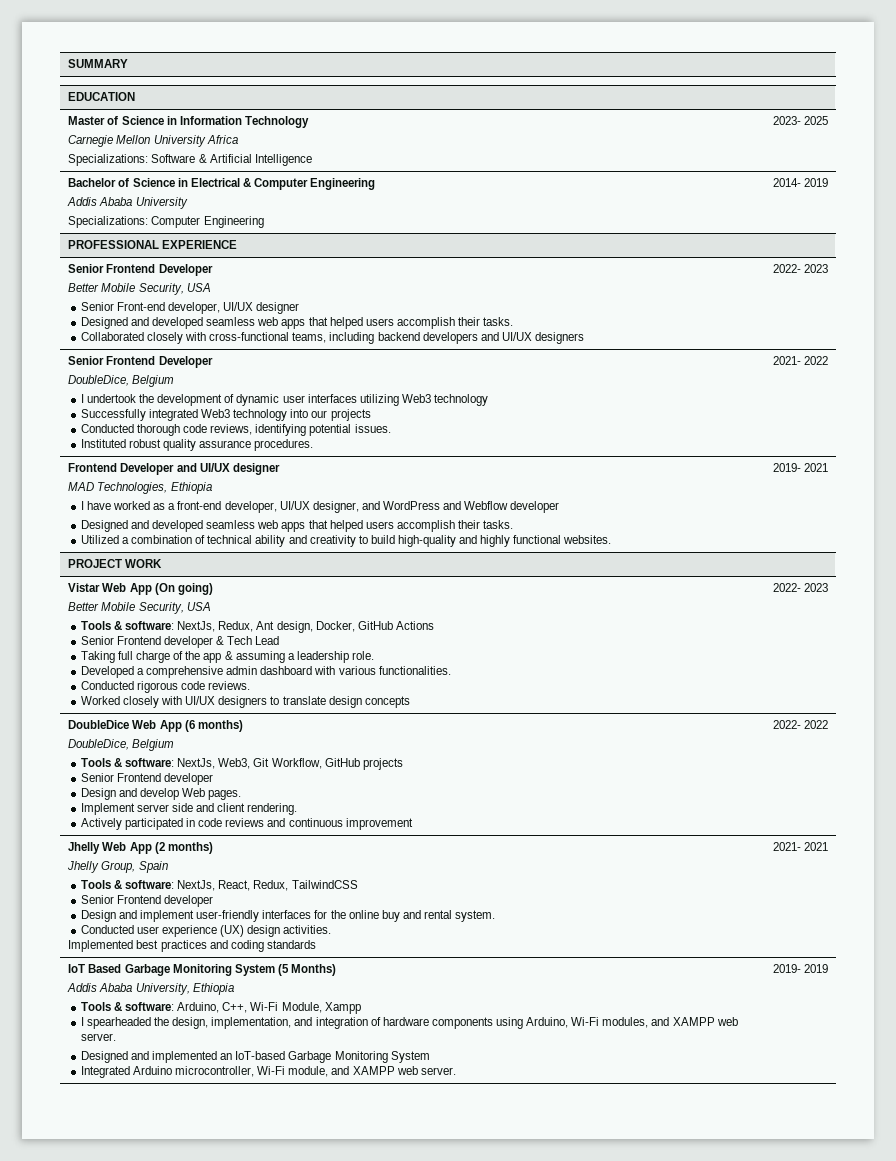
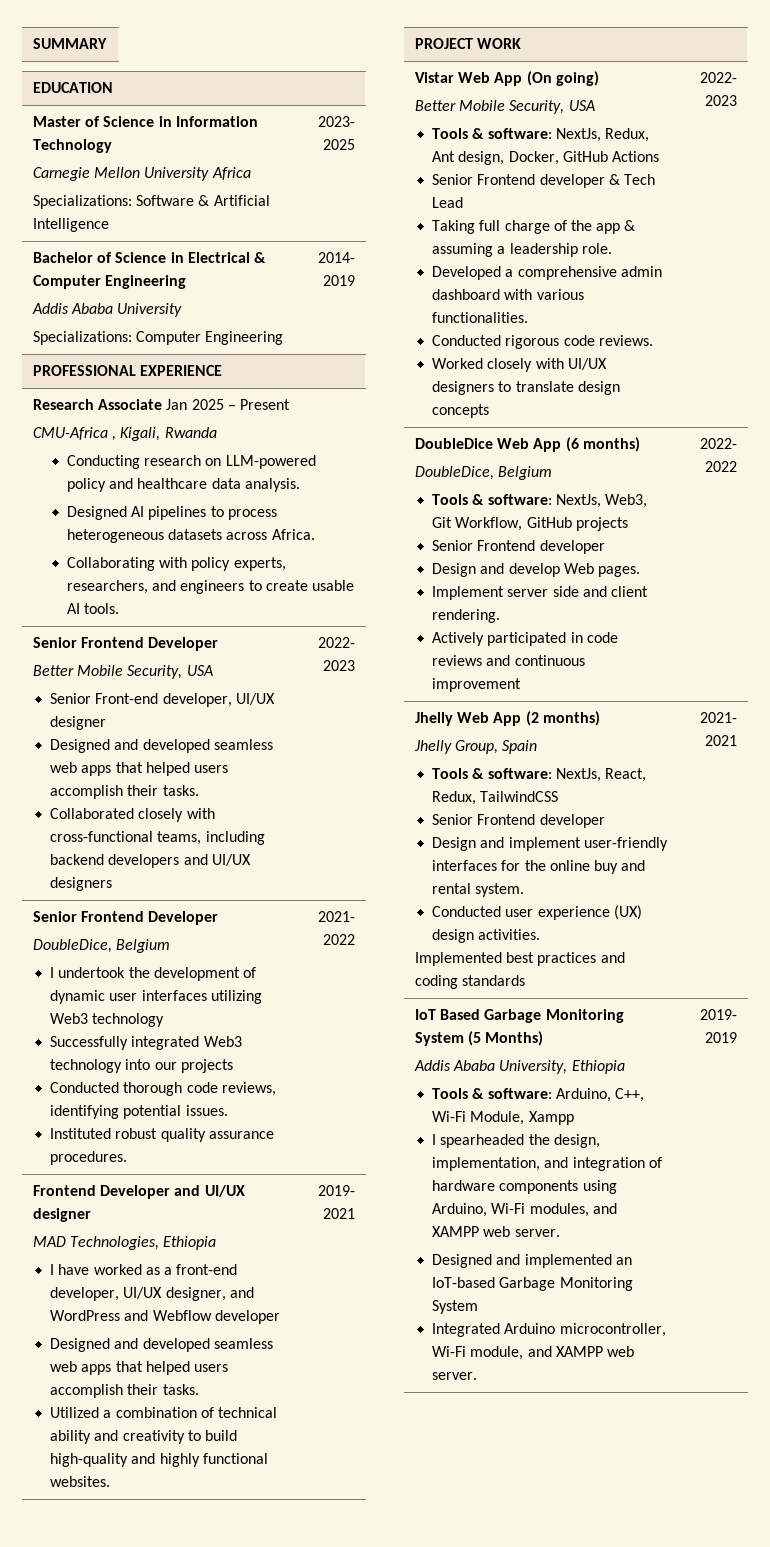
+ Research Associate Jan 2025 – Present
+ CMU-Africa , Kigali, Rwanda
+ Conducting research on LLM-powered policy and healthcare data analysis.
+ Designed AI pipelines to process heterogeneous datasets across Africa.
+ Collaborating with policy experts, researchers, and engineers to create usable AI tools.

